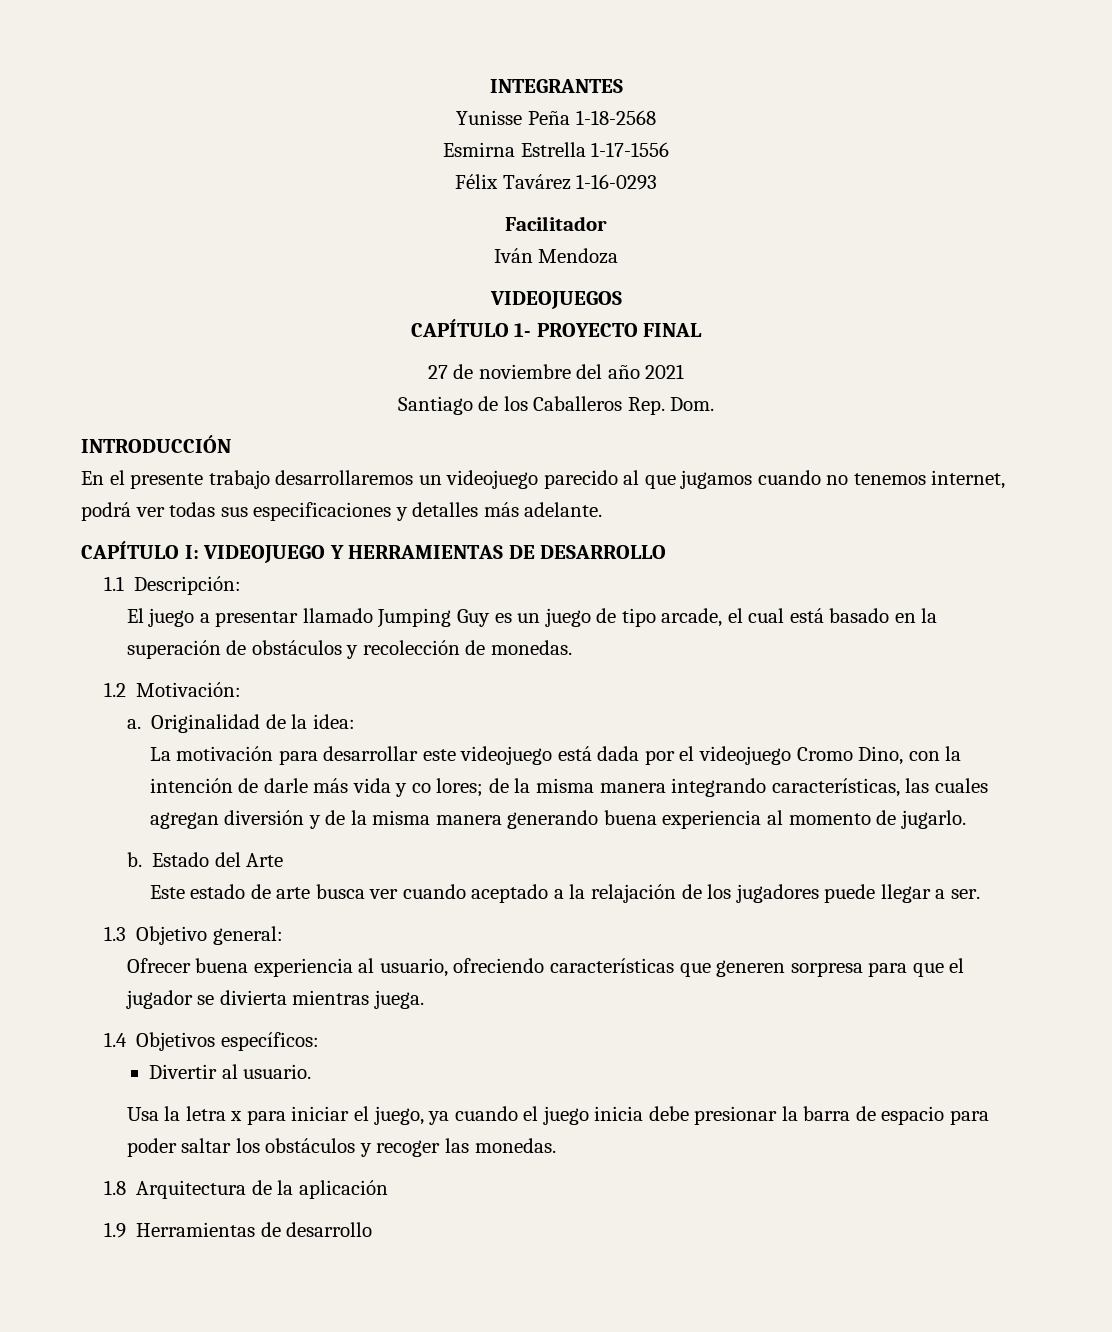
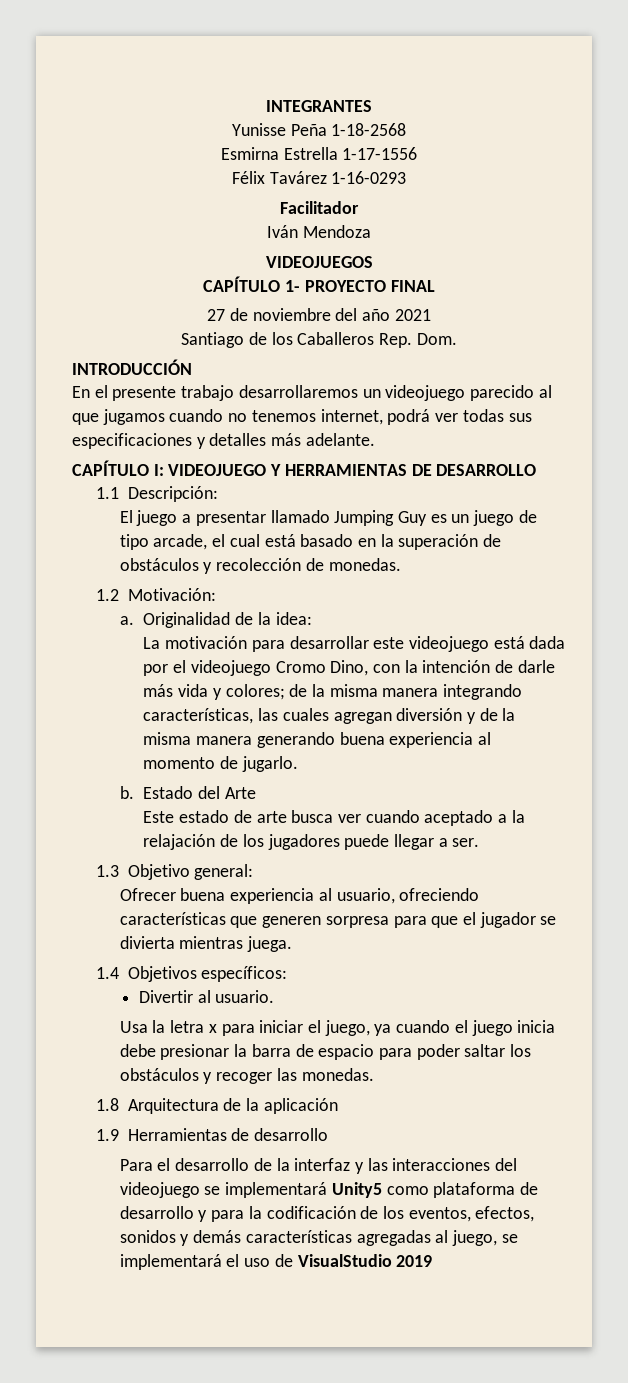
- La motivación para desarrollar este videojuego está dada por el videojuego Cromo Dino, con la intención de darle más vida y co lores; de la misma manera integrando características, las cuales agregan diversión y de la misma manera generando buena experiencia al momento de jugarlo.
+ La motivación para desarrollar este videojuego está dada por el videojuego Cromo Dino, con la intención de darle más vida y colores; de la misma manera integrando características, las cuales agregan diversión y de la misma manera generando buena experiencia al momento de jugarlo.
+ Para el desarrollo de la interfaz y las interacciones del videojuego se implementará Unity5 como plataforma de desarrollo y para la codificación de los eventos, efectos, sonidos y demás características agregadas al juego, se implementará el uso de VisualStudio 2019

